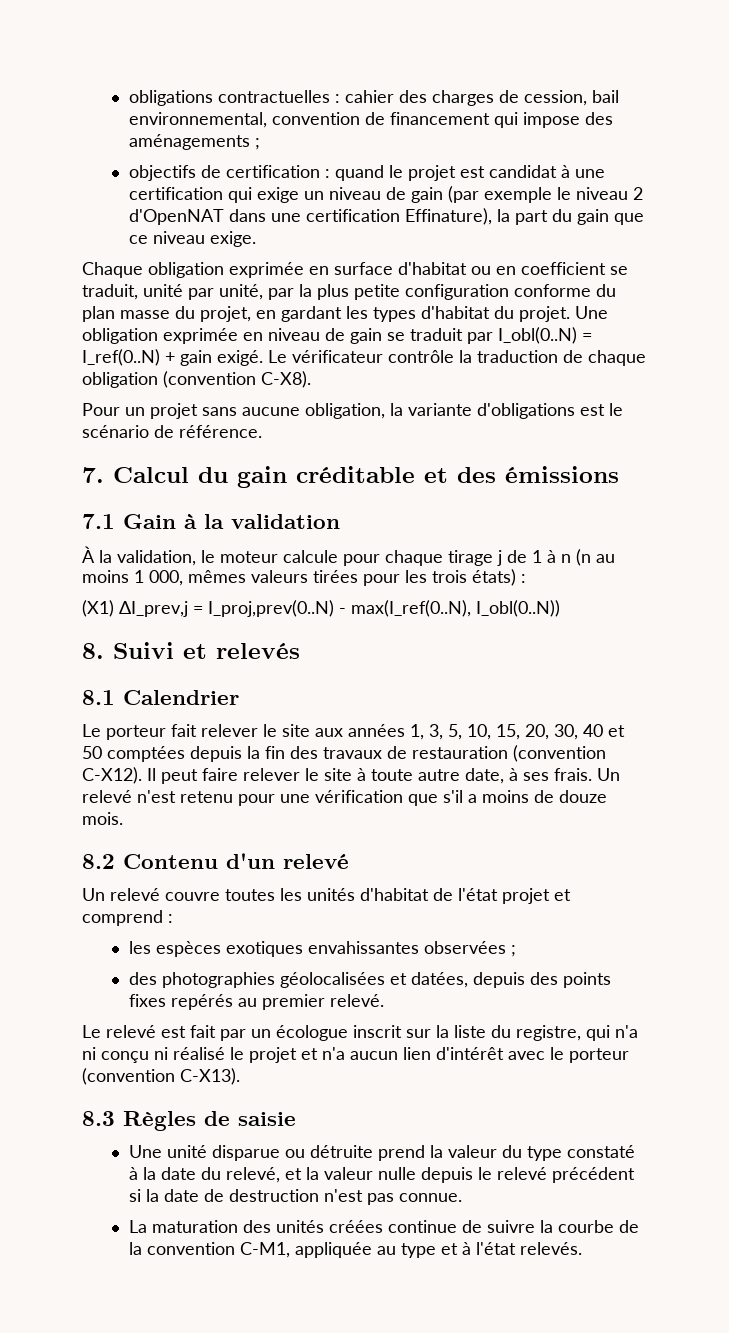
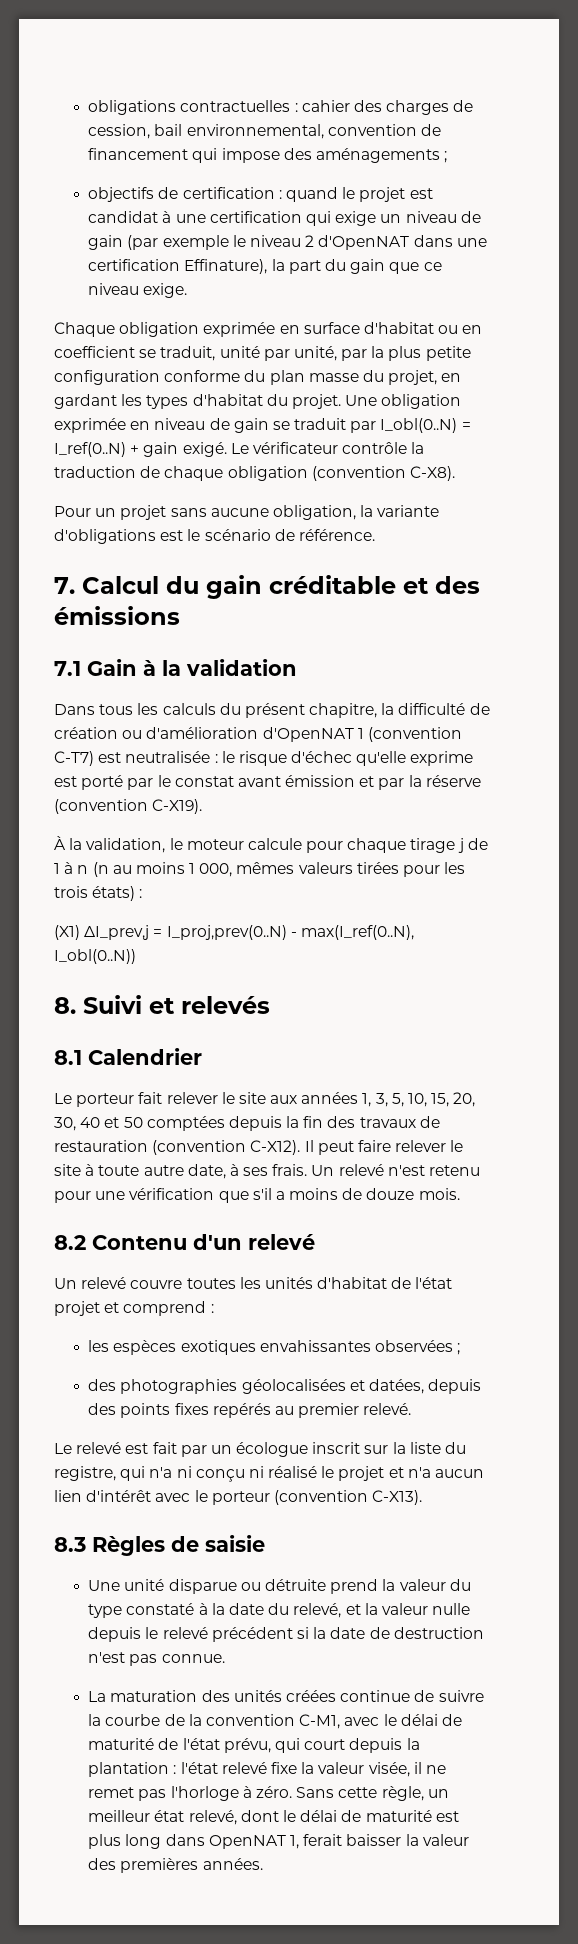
+ Dans tous les calculs du présent chapitre, la difficulté de création ou d'amélioration d'OpenNAT 1 (convention C-T7) est neutralisée : le risque d'échec qu'elle exprime est porté par le constat avant émission et par la réserve (convention C-X19).
- La maturation des unités créées continue de suivre la courbe de la convention C-M1, appliquée au type et à l'état relevés.
+ La maturation des unités créées continue de suivre la courbe de la convention C-M1, avec le délai de maturité de l'état prévu, qui court depuis la plantation : l'état relevé fixe la valeur visée, il ne remet pas l'horloge à zéro. Sans cette règle, un meilleur état relevé, dont le délai de maturité est plus long dans OpenNAT 1, ferait baisser la valeur des premières années.

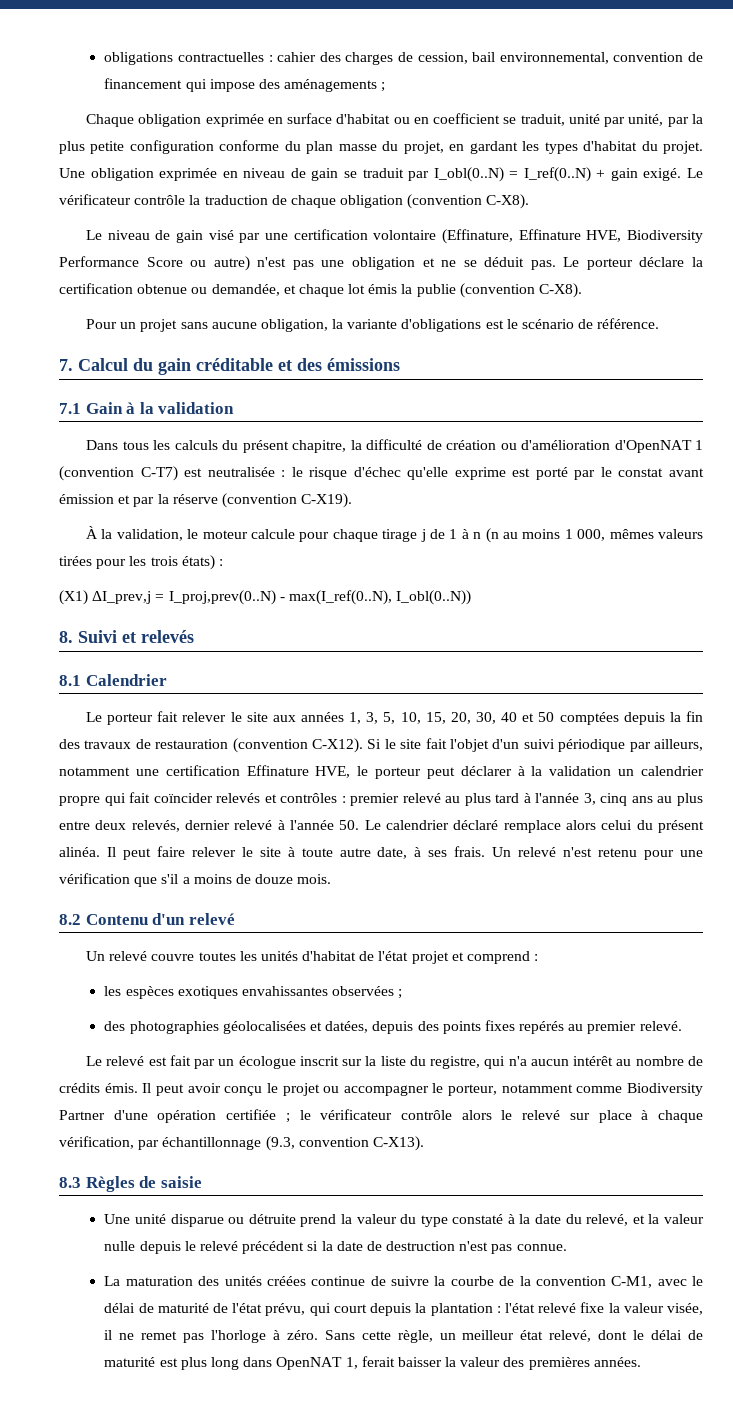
- objectifs de certification : quand le projet est candidat à une certification qui exige un niveau de gain (par exemple le niveau 2 d'OpenNAT dans une certification Effinature), la part du gain que ce niveau exige.
+ Le niveau de gain visé par une certification volontaire (Effinature, Effinature HVE, Biodiversity Performance Score ou autre) n'est pas une obligation et ne se déduit pas. Le porteur déclare la certification obtenue ou demandée, et chaque lot émis la publie (convention C-X8).
+ Si le site fait l'objet d'un suivi périodique par ailleurs, notamment une certification Effinature HVE, le porteur peut déclarer à la validation un calendrier propre qui fait coïncider relevés et contrôles : premier relevé au plus tard à l'année 3, cinq ans au plus entre deux relevés, dernier relevé à l'année 50. Le calendrier déclaré remplace alors celui du présent alinéa.
- Le relevé est fait par un écologue inscrit sur la liste du registre, qui n'a ni conçu ni réalisé le projet et n'a aucun lien d'intérêt avec le porteur (convention C-X13).
+ Le relevé est fait par un écologue inscrit sur la liste du registre, qui n'a aucun intérêt au nombre de crédits émis. Il peut avoir conçu le projet ou accompagner le porteur, notamment comme Biodiversity Partner d'une opération certifiée ; le vérificateur contrôle alors le relevé sur place à chaque vérification, par échantillonnage (9.3, convention C-X13).

